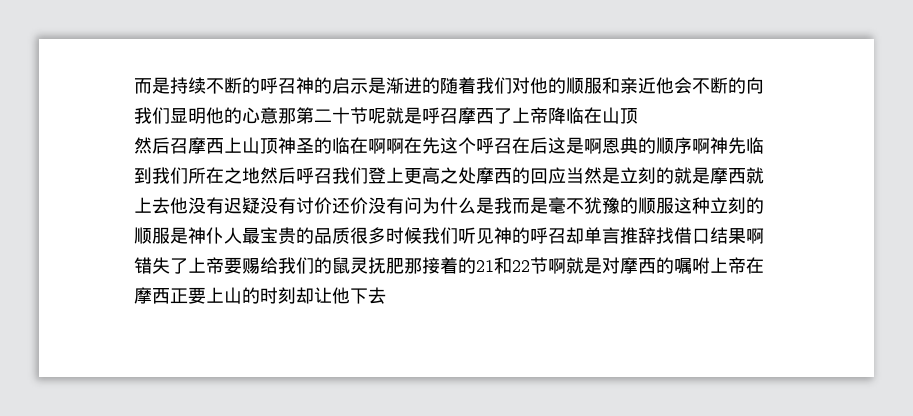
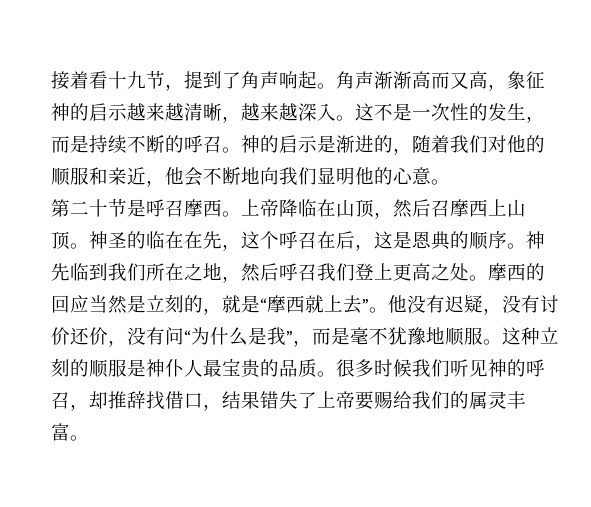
- 而是持续不断的呼召神的启示是渐进的随着我们对他的顺服和亲近他会不断的向我们显明他的心意那第二十节呢就是呼召摩西了上帝降临在山顶
- 然后召摩西上山顶神圣的临在啊啊在先这个呼召在后这是啊恩典的顺序啊神先临到我们所在之地然后呼召我们登上更高之处摩西的回应当然是立刻的就是摩西就上去他没有迟疑没有讨价还价没有问为什么是我而是毫不犹豫的顺服这种立刻的顺服是神仆人最宝贵的品质很多时候我们听见神的呼召却单言推辞找借口结果啊错失了上帝要赐给我们的鼠灵抚肥那接着的21和22节啊就是对摩西的嘱咐上帝在摩西正要上山的时刻却让他下去
+ 接着看十九节，提到了角声响起。角声渐渐高而又高，象征神的启示越来越清晰，越来越深入。这不是一次性的发生，而是持续不断的呼召。神的启示是渐进的，随着我们对他的顺服和亲近，他会不断地向我们显明他的心意。
+ 第二十节是呼召摩西。上帝降临在山顶，然后召摩西上山顶。神圣的临在在先，这个呼召在后，这是恩典的顺序。神先临到我们所在之地，然后呼召我们登上更高之处。摩西的回应当然是立刻的，就是“摩西就上去”。他没有迟疑，没有讨价还价，没有问“为什么是我”，而是毫不犹豫地顺服。这种立刻的顺服是神仆人最宝贵的品质。很多时候我们听见神的呼召，却推辞找借口，结果错失了上帝要赐给我们的属灵丰富。

